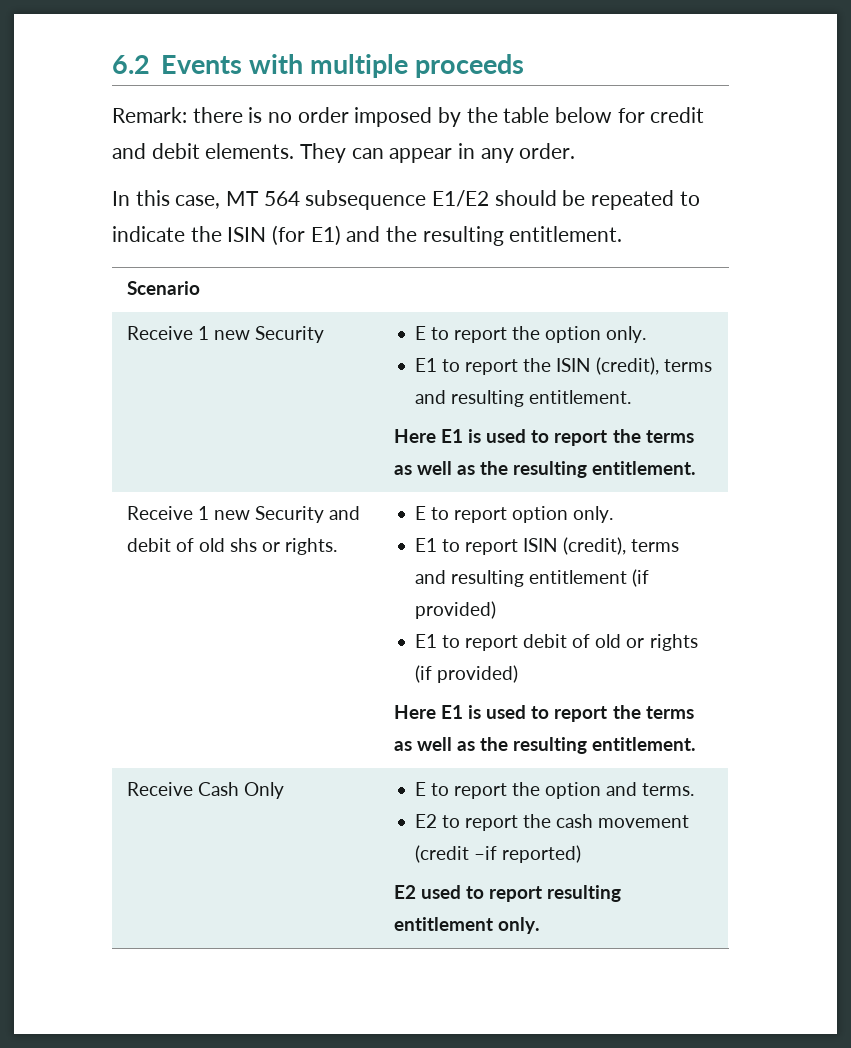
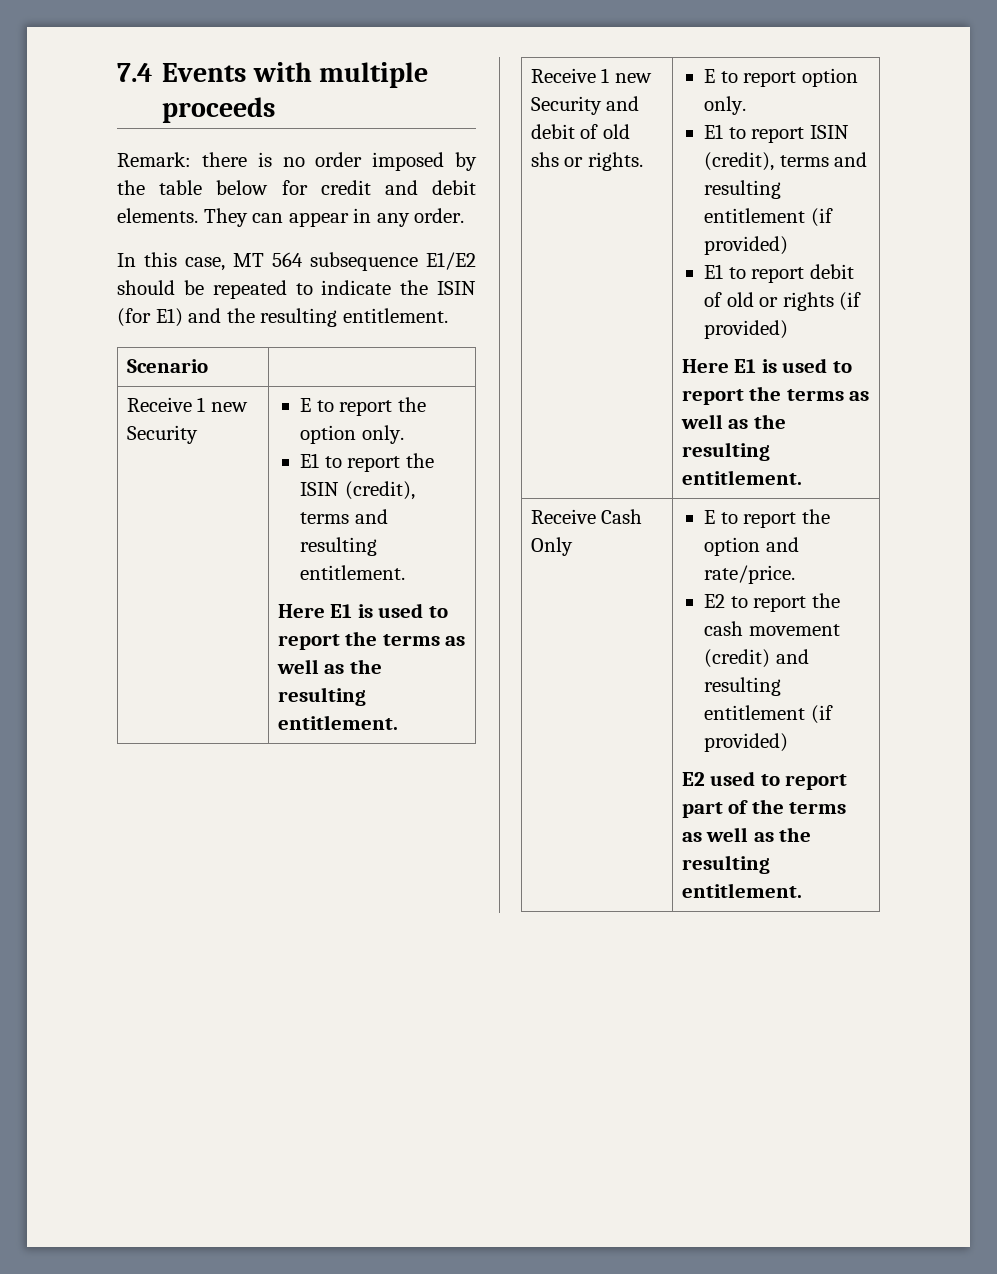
- 6.2 Events with multiple proceeds
+ 7.4 Events with multiple proceeds
- Receive Cash Only | E to report the option and terms.
- E2 to report the cash movement (credit –if reported)
- E2 used to report resulting entitlement only.
+ Receive Cash Only | E to report the option and rate/price.
+ E2 to report the cash movement (credit) and resulting entitlement (if provided)
+ E2 used to report part of the terms as well as the resulting entitlement.

